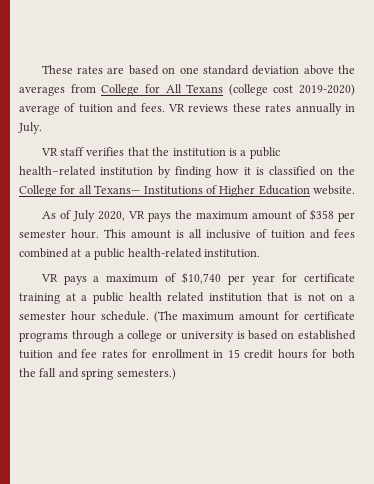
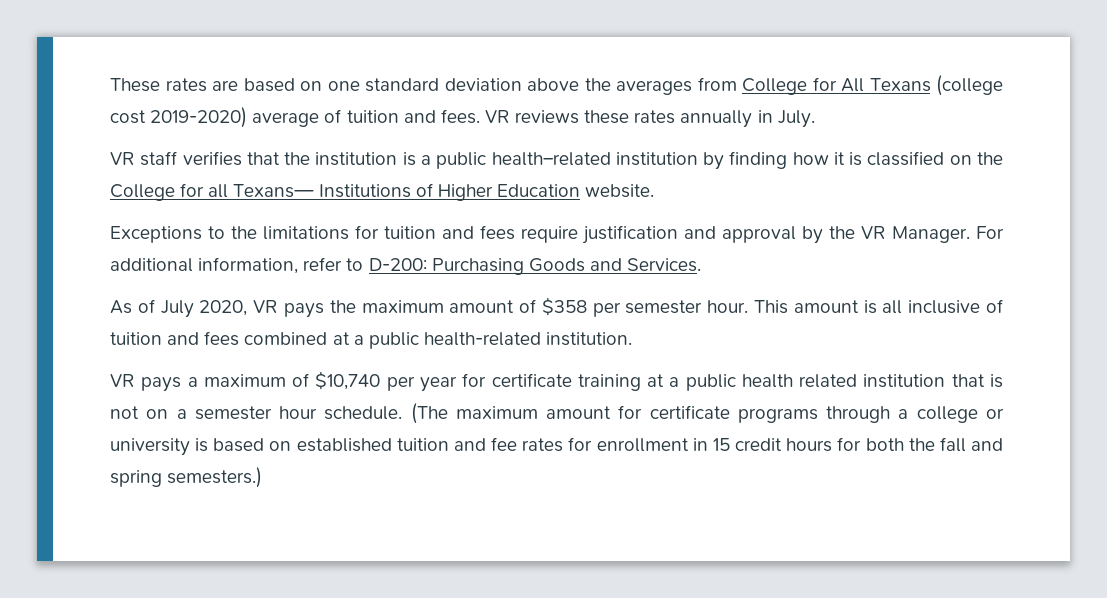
+ Exceptions to the limitations for tuition and fees require justification and approval by the VR Manager. For additional information, refer to D-200: Purchasing Goods and Services.

